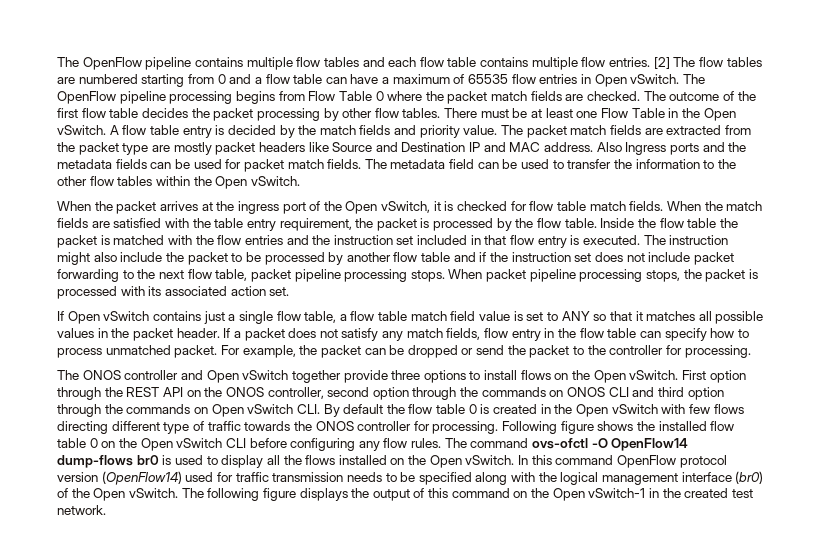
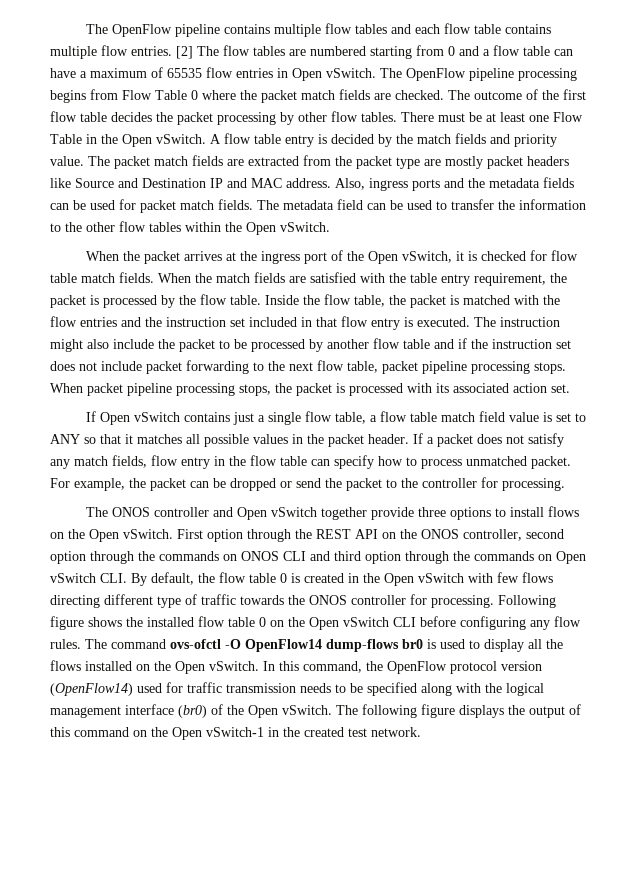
- Also Ingress ports and the metadata fields can be used for packet match fields.
+ Also, ingress ports and the metadata fields can be used for packet match fields.
- Inside the flow table the packet is matched with the flow entries and the instruction set included in that flow entry is executed.
+ Inside the flow table, the packet is matched with the flow entries and the instruction set included in that flow entry is executed.
- First option through the REST API on the ONOS controller, second option through the commands on ONOS CLI and third option through the commands on Open vSwitch CLI. By default the flow table 0 is created in the Open vSwitch with few flows directing different type of traffic towards the ONOS controller for processing.
+ First option through the REST API on the ONOS controller, second option through the commands on ONOS CLI and third option through the commands on Open vSwitch CLI. By default, the flow table 0 is created in the Open vSwitch with few flows directing different type of traffic towards the ONOS controller for processing.
- In this command OpenFlow protocol version (OpenFlow14) used for traffic transmission needs to be specified along with the logical management interface (br0) of the Open vSwitch.
+ In this command, the OpenFlow protocol version (OpenFlow14) used for traffic transmission needs to be specified along with the logical management interface (br0) of the Open vSwitch.

